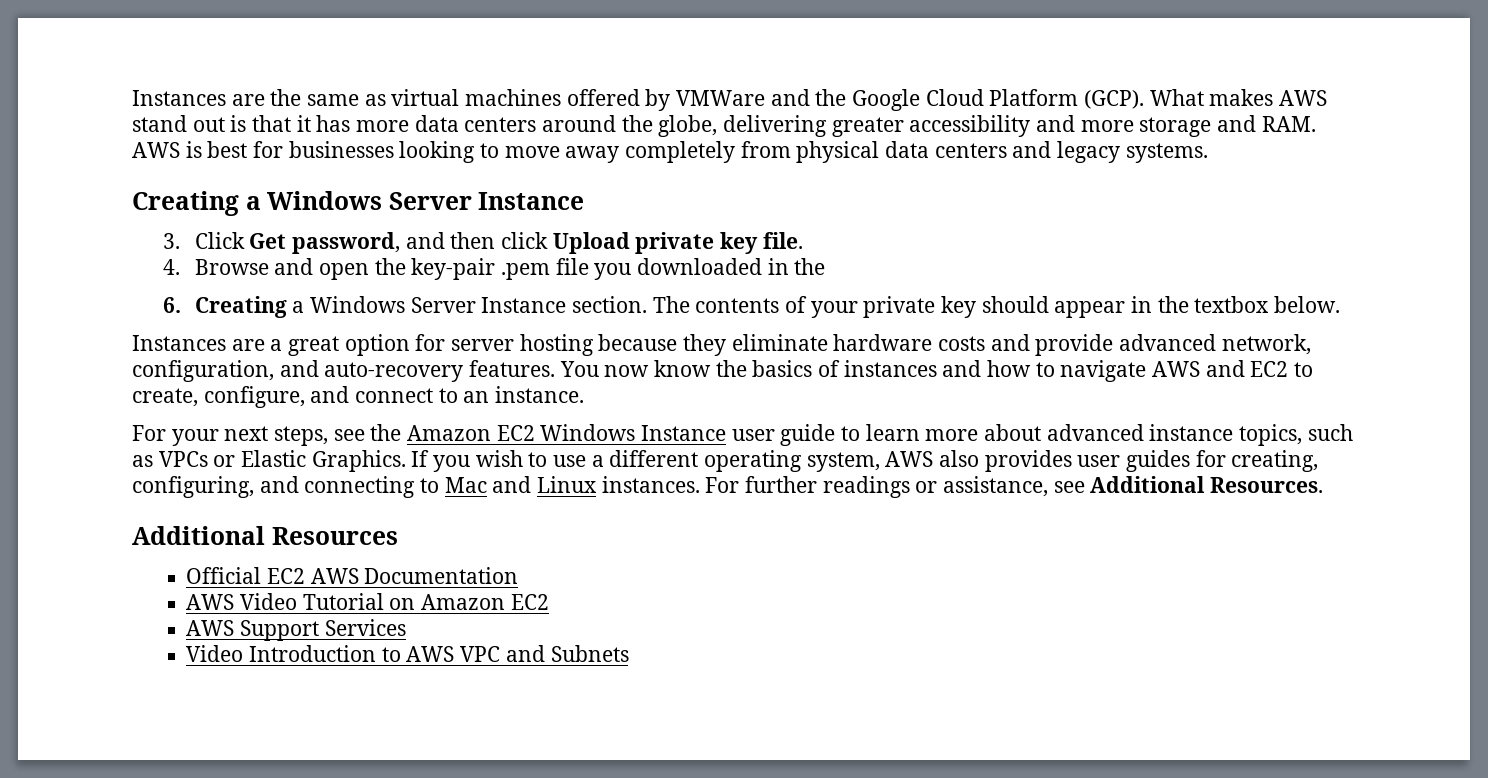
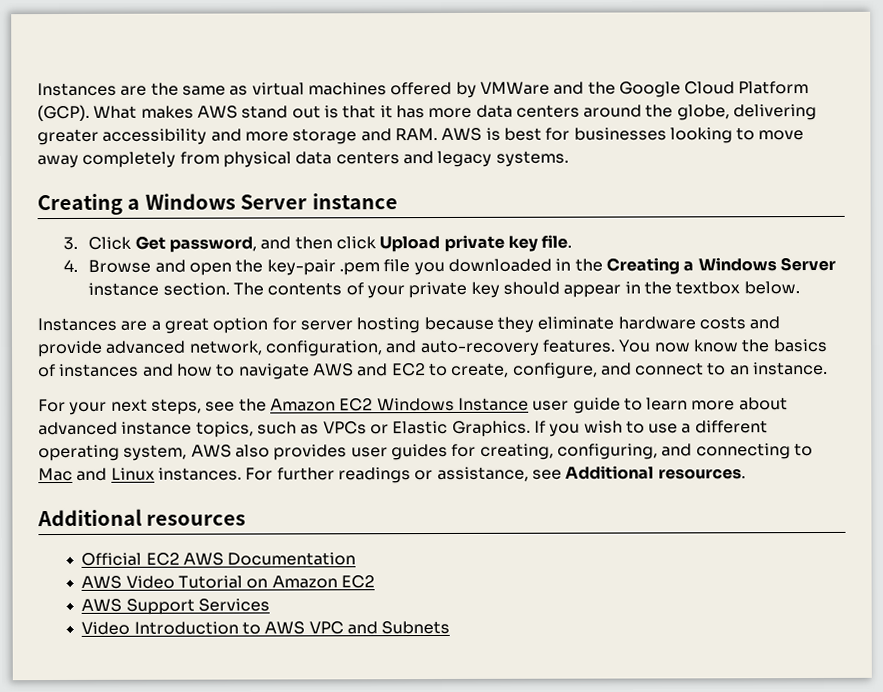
  What makes AWS stand out is that it has more data centers around the globe, delivering greater accessibility and more storage and RAM. AWS is best for businesses looking to move away completely from physical data centers and legacy systems.
- Creating a Windows Server Instance
+ Creating a Windows Server instance
- 4. Browse and open the key-pair .pem file you downloaded in the
- 6. Creating a Windows Server Instance section.
+ 4. Browse and open the key-pair .pem file you downloaded in the Creating a Windows Server instance section.
- For further readings or assistance, see Additional Resources.
- Additional Resources
+ For further readings or assistance, see Additional resources.
+ Additional resources

